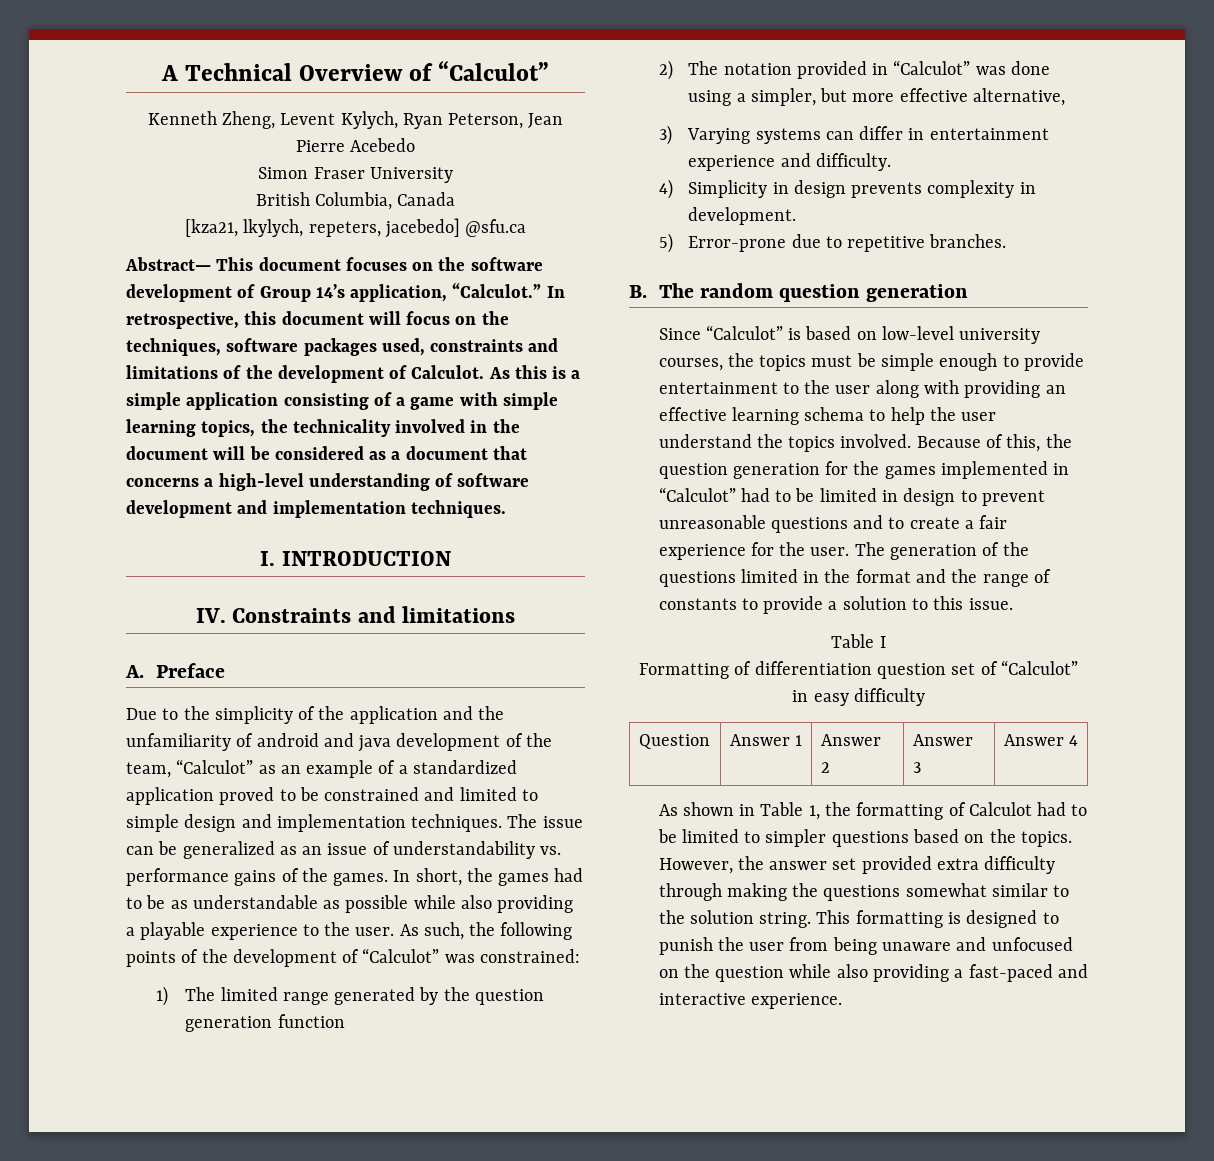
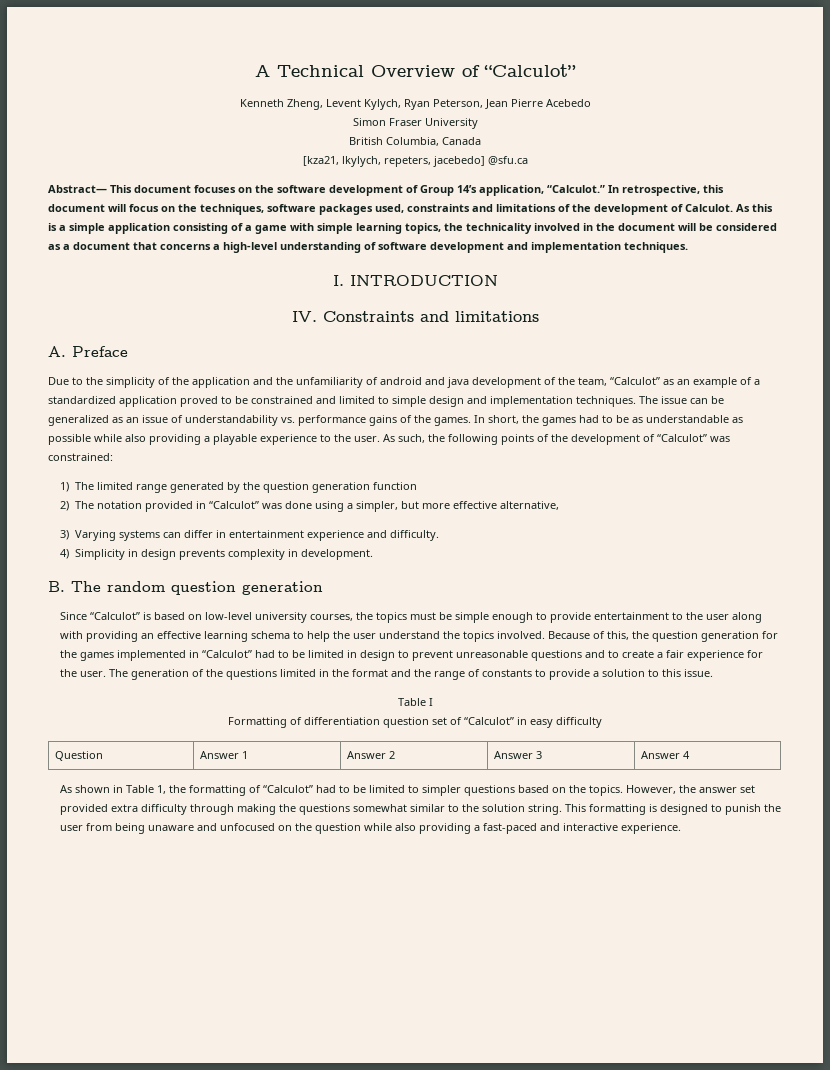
- 5) Error-prone due to repetitive branches.
- As shown in Table 1, the formatting of Calculot had to be limited to simpler questions based on the topics.
+ As shown in Table 1, the formatting of “Calculot” had to be limited to simpler questions based on the topics.

